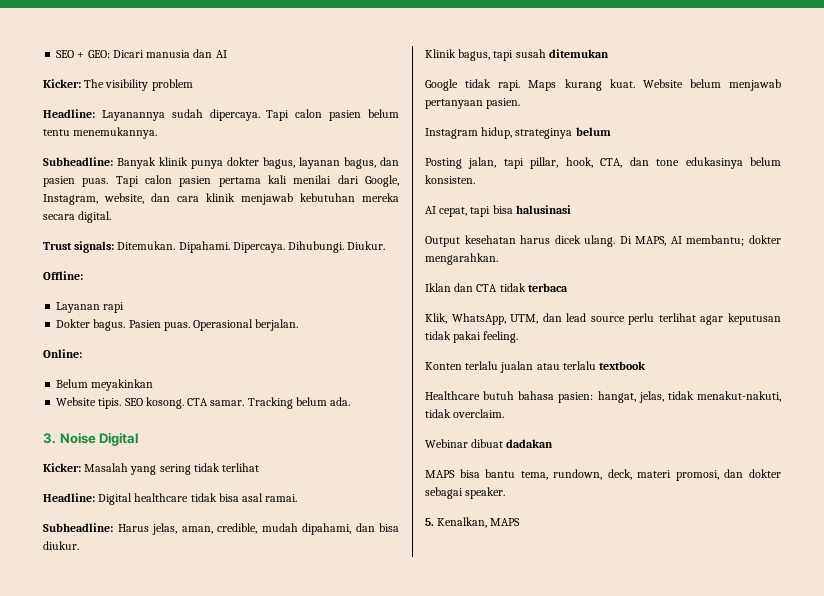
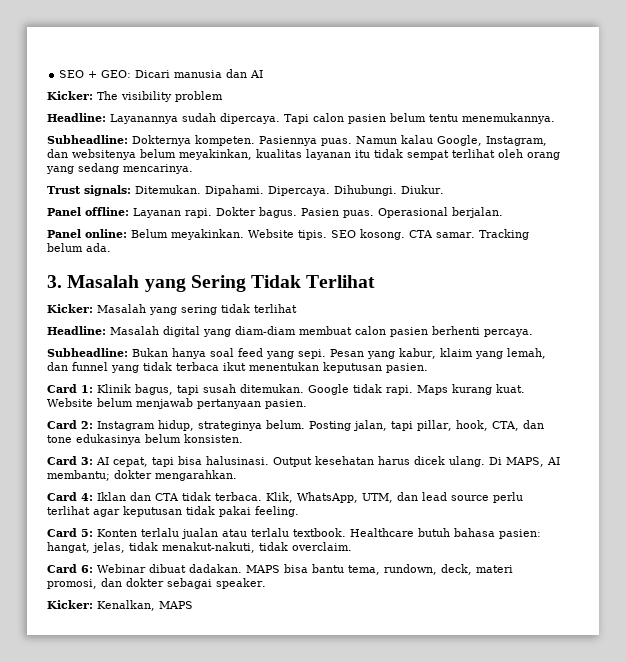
- Subheadline: Banyak klinik punya dokter bagus, layanan bagus, dan pasien puas. Tapi calon pasien pertama kali menilai dari Google, Instagram, website, dan cara klinik menjawab kebutuhan mereka secara digital.
+ Subheadline: Dokternya kompeten. Pasiennya puas. Namun kalau Google, Instagram, dan websitenya belum meyakinkan, kualitas layanan itu tidak sempat terlihat oleh orang yang sedang mencarinya.
- Offline:
- Layanan rapi
- Dokter bagus.
+ Panel offline: Layanan rapi. Dokter bagus.
- Online:
- Belum meyakinkan
- Website tipis.
+ Panel online: Belum meyakinkan. Website tipis.
- 3. Noise Digital
+ 3. Masalah yang Sering Tidak Terlihat
- Headline: Digital healthcare tidak bisa asal ramai.
- Subheadline: Harus jelas, aman, credible, mudah dipahami, dan bisa diukur.
- Klinik bagus, tapi susah ditemukan
- Google tidak rapi.
+ Headline: Masalah digital yang diam-diam membuat calon pasien berhenti percaya.
+ Subheadline: Bukan hanya soal feed yang sepi. Pesan yang kabur, klaim yang lemah, dan funnel yang tidak terbaca ikut menentukan keputusan pasien.
+ Card 1: Klinik bagus, tapi susah ditemukan. Google tidak rapi.
- Instagram hidup, strateginya belum
- Posting jalan, tapi pillar, hook, CTA, dan tone edukasinya belum konsisten.
+ Card 2: Instagram hidup, strateginya belum. Posting jalan, tapi pillar, hook, CTA, dan tone edukasinya belum konsisten.
- AI cepat, tapi bisa halusinasi
- Output kesehatan harus dicek ulang.
+ Card 3: AI cepat, tapi bisa halusinasi. Output kesehatan harus dicek ulang.
- Iklan dan CTA tidak terbaca
- Klik, WhatsApp, UTM, dan lead source perlu terlihat agar keputusan tidak pakai feeling.
+ Card 4: Iklan dan CTA tidak terbaca. Klik, WhatsApp, UTM, dan lead source perlu terlihat agar keputusan tidak pakai feeling.
- Konten terlalu jualan atau terlalu textbook
- Healthcare butuh bahasa pasien: hangat, jelas, tidak menakut-nakuti, tidak overclaim.
+ Card 5: Konten terlalu jualan atau terlalu textbook. Healthcare butuh bahasa pasien: hangat, jelas, tidak menakut-nakuti, tidak overclaim.
- Webinar dibuat dadakan
- MAPS bisa bantu tema, rundown, deck, materi promosi, dan dokter sebagai speaker.
+ Card 6: Webinar dibuat dadakan. MAPS bisa bantu tema, rundown, deck, materi promosi, dan dokter sebagai speaker.
- 5. Kenalkan, MAPS
+ Kicker: Kenalkan, MAPS

